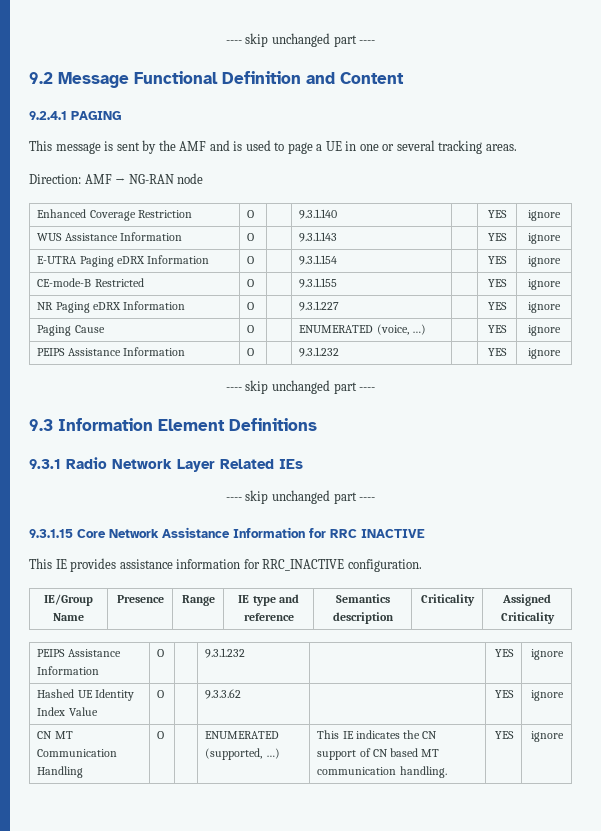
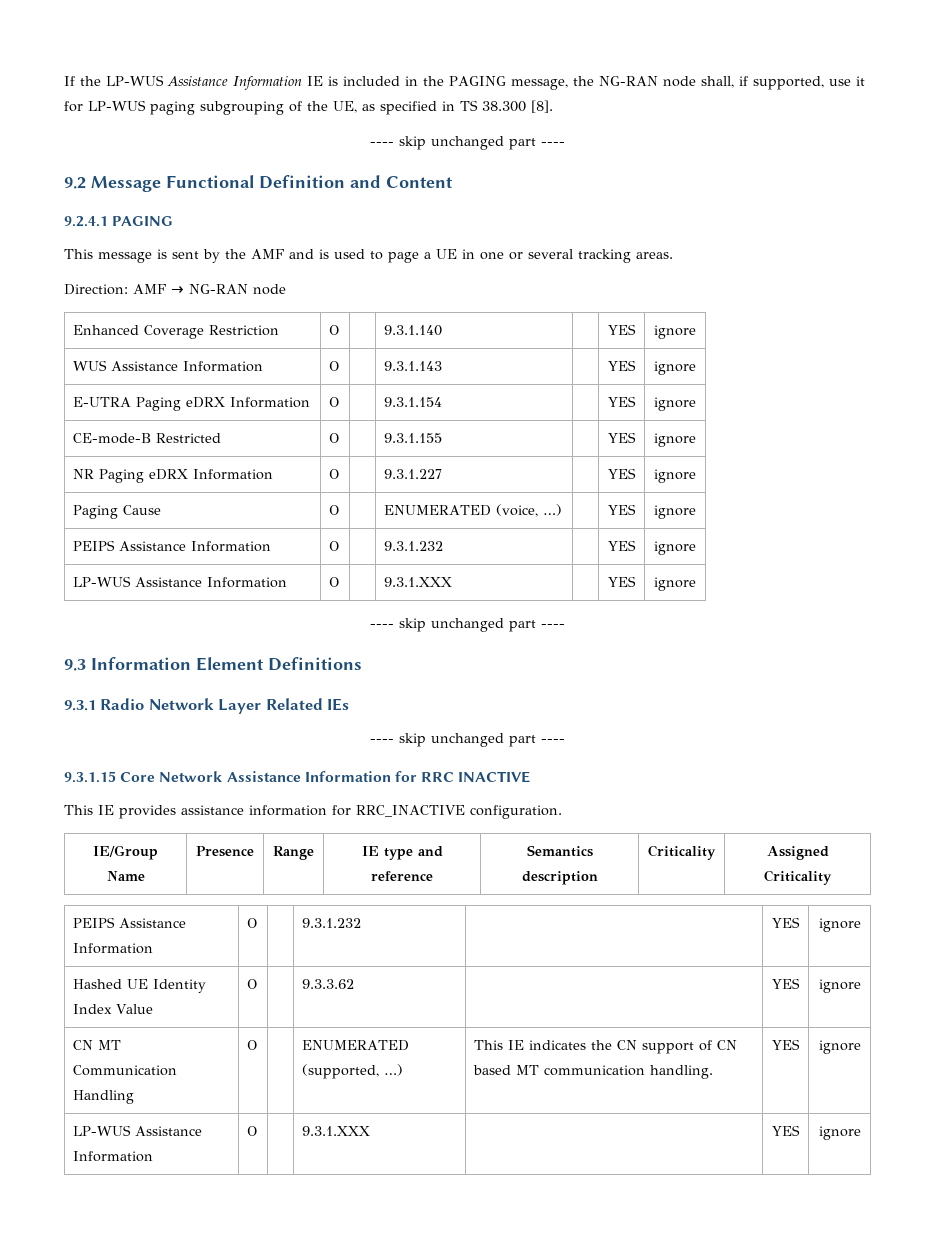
+ If the LP-WUS Assistance Information IE is included in the PAGING message, the NG-RAN node shall, if supported, use it for LP-WUS paging subgrouping of the UE, as specified in TS 38.300 [8].
  Paging Cause | O | | ENUMERATED (voice, …) | | YES | ignore
  PEIPS Assistance Information | O | | 9.3.1.232 | | YES | ignore
+ LP-WUS Assistance Information | O | | 9.3.1.XXX | | YES | ignore
  CN MT Communication Handling | O | | ENUMERATED (supported, …) | This IE indicates the CN support of CN based MT communication handling. | YES | ignore
+ LP-WUS Assistance Information | O | | 9.3.1.XXX | | YES | ignore

